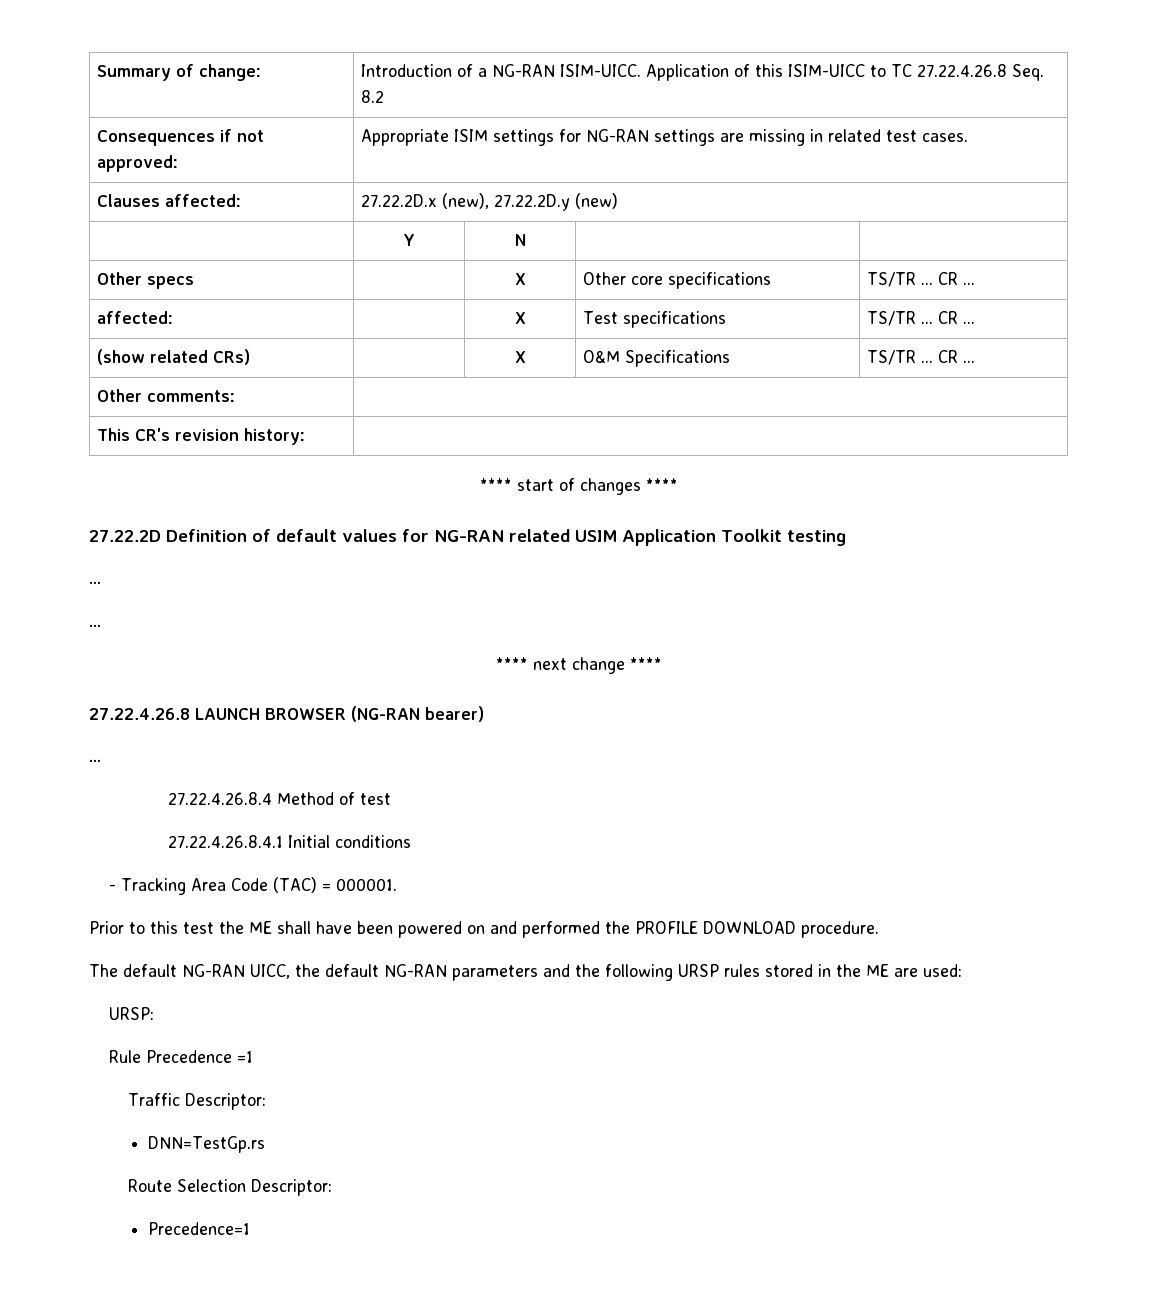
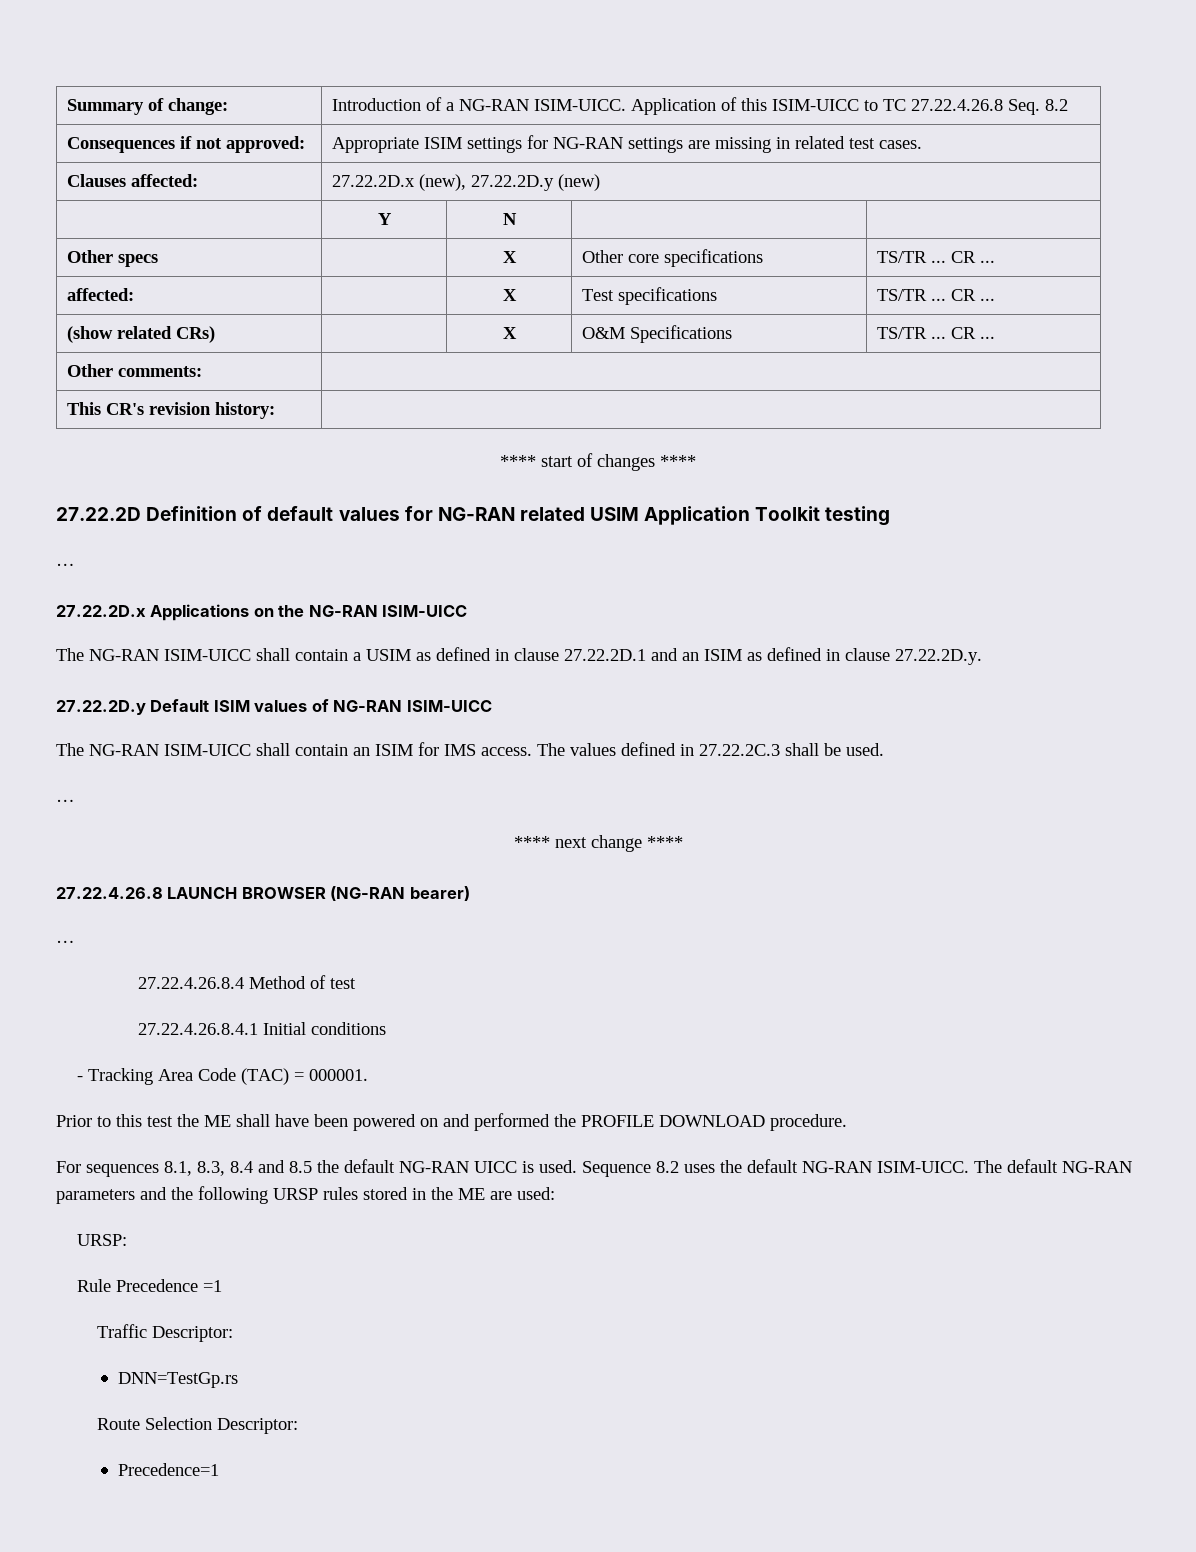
+ 27.22.2D.x Applications on the NG-RAN ISIM-UICC
+ The NG-RAN ISIM-UICC shall contain a USIM as defined in clause 27.22.2D.1 and an ISIM as defined in clause 27.22.2D.y.
+ 27.22.2D.y Default ISIM values of NG-RAN ISIM-UICC
+ The NG-RAN ISIM-UICC shall contain an ISIM for IMS access. The values defined in 27.22.2C.3 shall be used.
- The default NG-RAN UICC, the default NG-RAN parameters and the following URSP rules stored in the ME are used:
+ For sequences 8.1, 8.3, 8.4 and 8.5 the default NG-RAN UICC is used. Sequence 8.2 uses the default NG-RAN ISIM-UICC. The default NG-RAN parameters and the following URSP rules stored in the ME are used:

